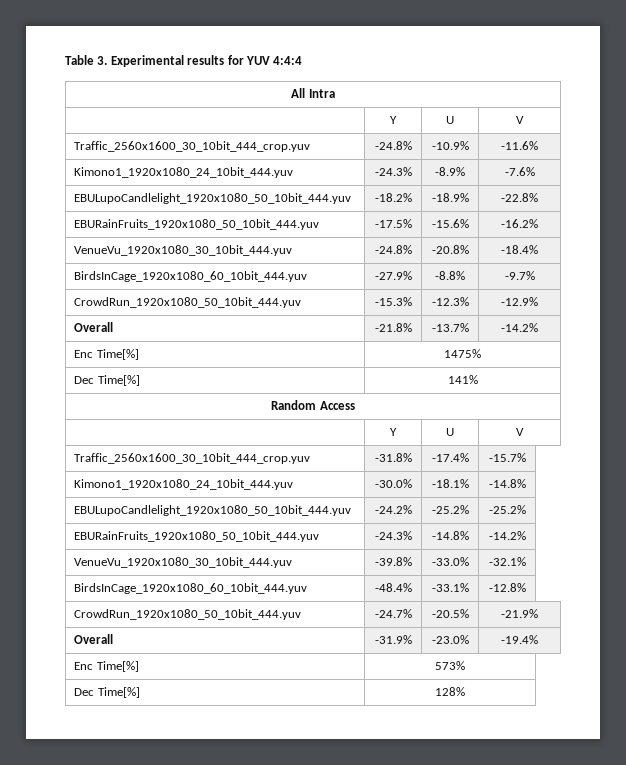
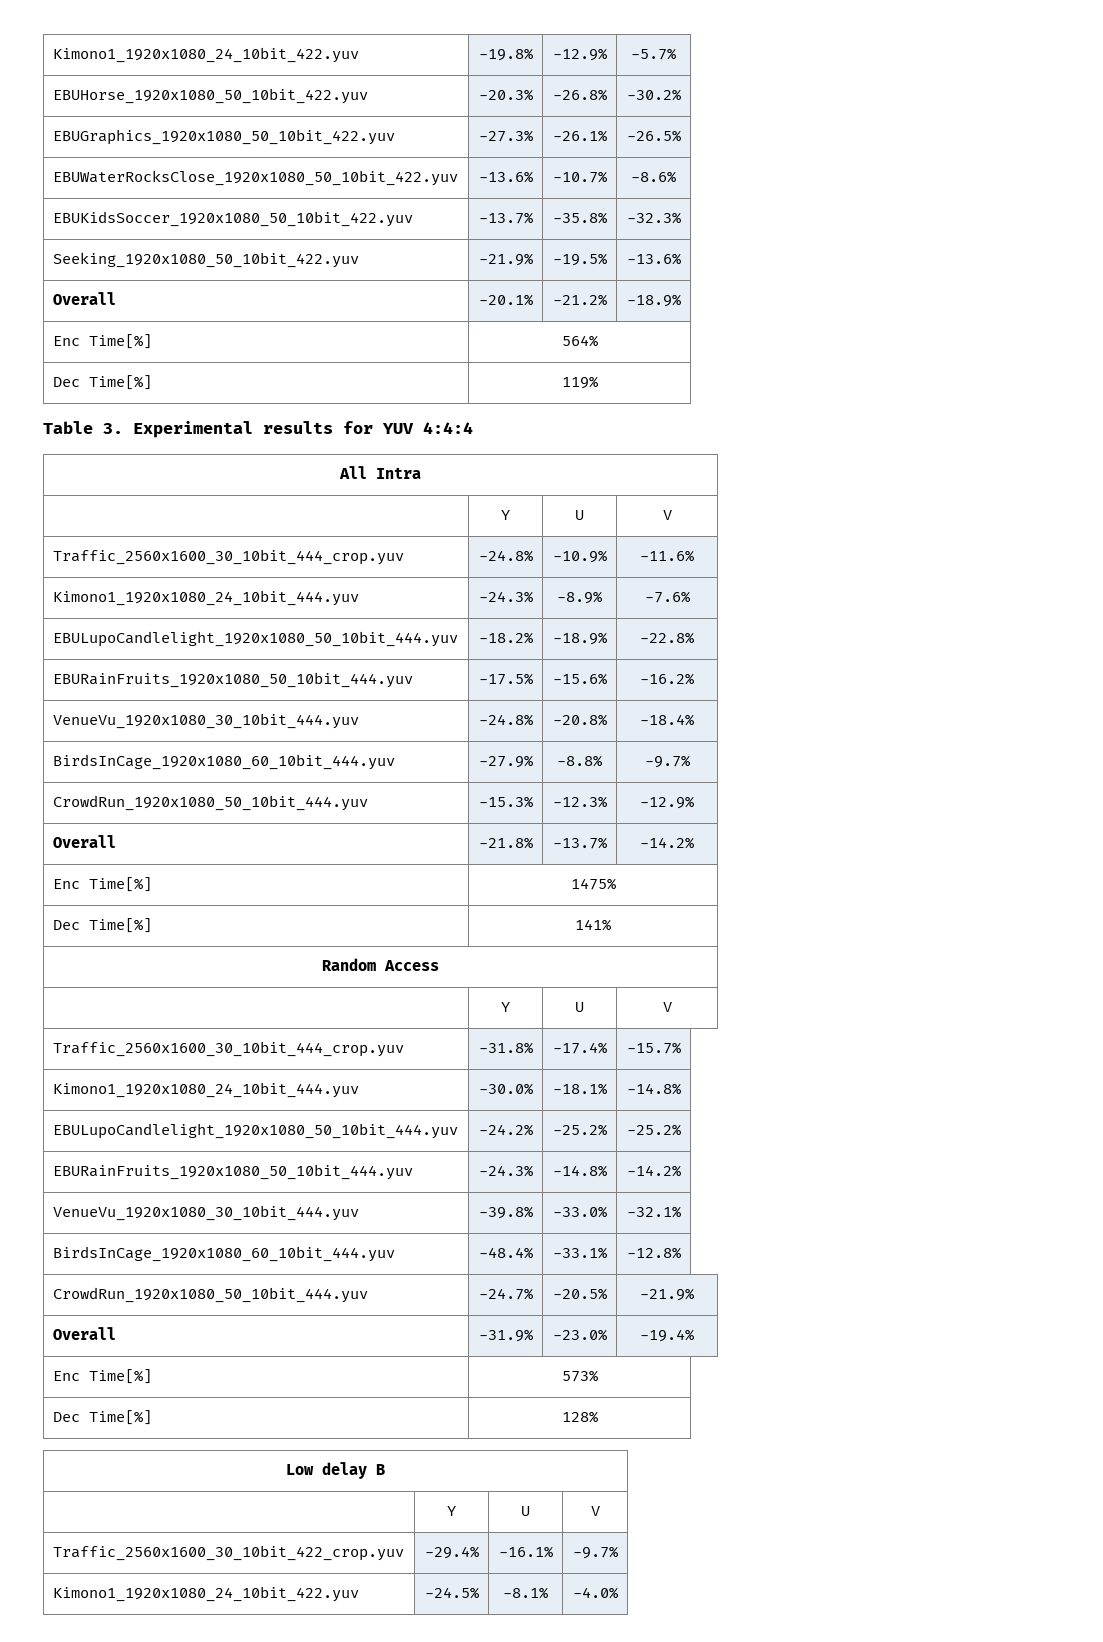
+ Kimono1_1920x1080_24_10bit_422.yuv | -19.8% | -12.9% | -5.7%
+ EBUHorse_1920x1080_50_10bit_422.yuv | -20.3% | -26.8% | -30.2%
+ EBUGraphics_1920x1080_50_10bit_422.yuv | -27.3% | -26.1% | -26.5%
+ EBUWaterRocksClose_1920x1080_50_10bit_422.yuv | -13.6% | -10.7% | -8.6%
+ EBUKidsSoccer_1920x1080_50_10bit_422.yuv | -13.7% | -35.8% | -32.3%
+ Seeking_1920x1080_50_10bit_422.yuv | -21.9% | -19.5% | -13.6%
+ Overall | -20.1% | -21.2% | -18.9%
+ Enc Time[%] | 564%
+ Dec Time[%] | 119%
+ Low delay B
+ | Y | U | V
+ Traffic_2560x1600_30_10bit_422_crop.yuv | -29.4% | -16.1% | -9.7%
+ Kimono1_1920x1080_24_10bit_422.yuv | -24.5% | -8.1% | -4.0%

